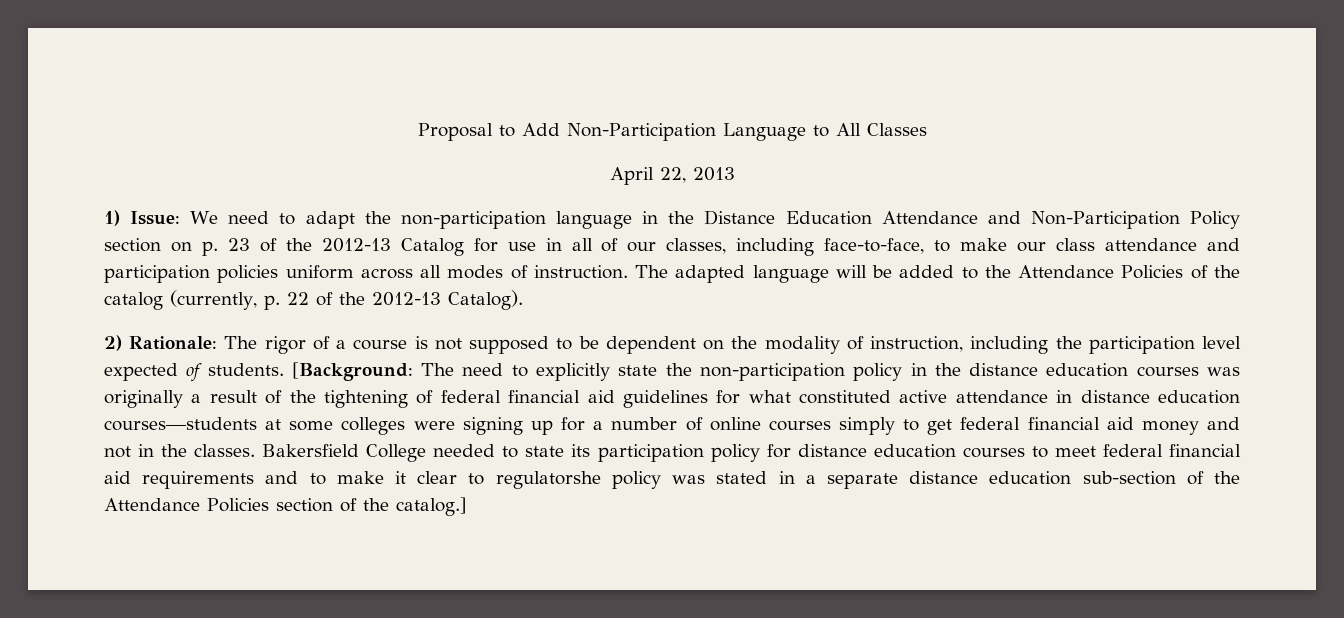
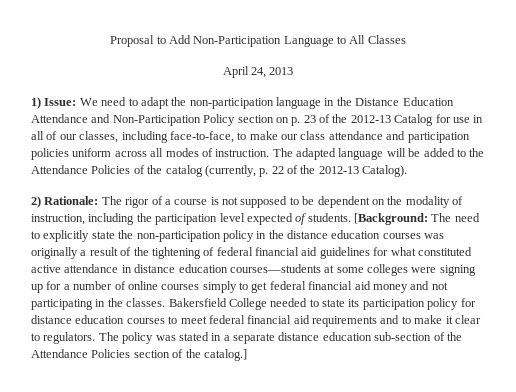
- April 22, 2013
+ April 24, 2013
- [Background: The need to explicitly state the non-participation policy in the distance education courses was originally a result of the tightening of federal financial aid guidelines for what constituted active attendance in distance education courses—students at some colleges were signing up for a number of online courses simply to get federal financial aid money and not in the classes.
+ [Background: The need to explicitly state the non-participation policy in the distance education courses was originally a result of the tightening of federal financial aid guidelines for what constituted active attendance in distance education courses—students at some colleges were signing up for a number of online courses simply to get federal financial aid money and not participating in the classes.
- Bakersfield College needed to state its participation policy for distance education courses to meet federal financial aid requirements and to make it clear to regulatorshe policy was stated in a separate distance education sub-section of the Attendance Policies section of the catalog.]
+ Bakersfield College needed to state its participation policy for distance education courses to meet federal financial aid requirements and to make it clear to regulators. The policy was stated in a separate distance education sub-section of the Attendance Policies section of the catalog.]

